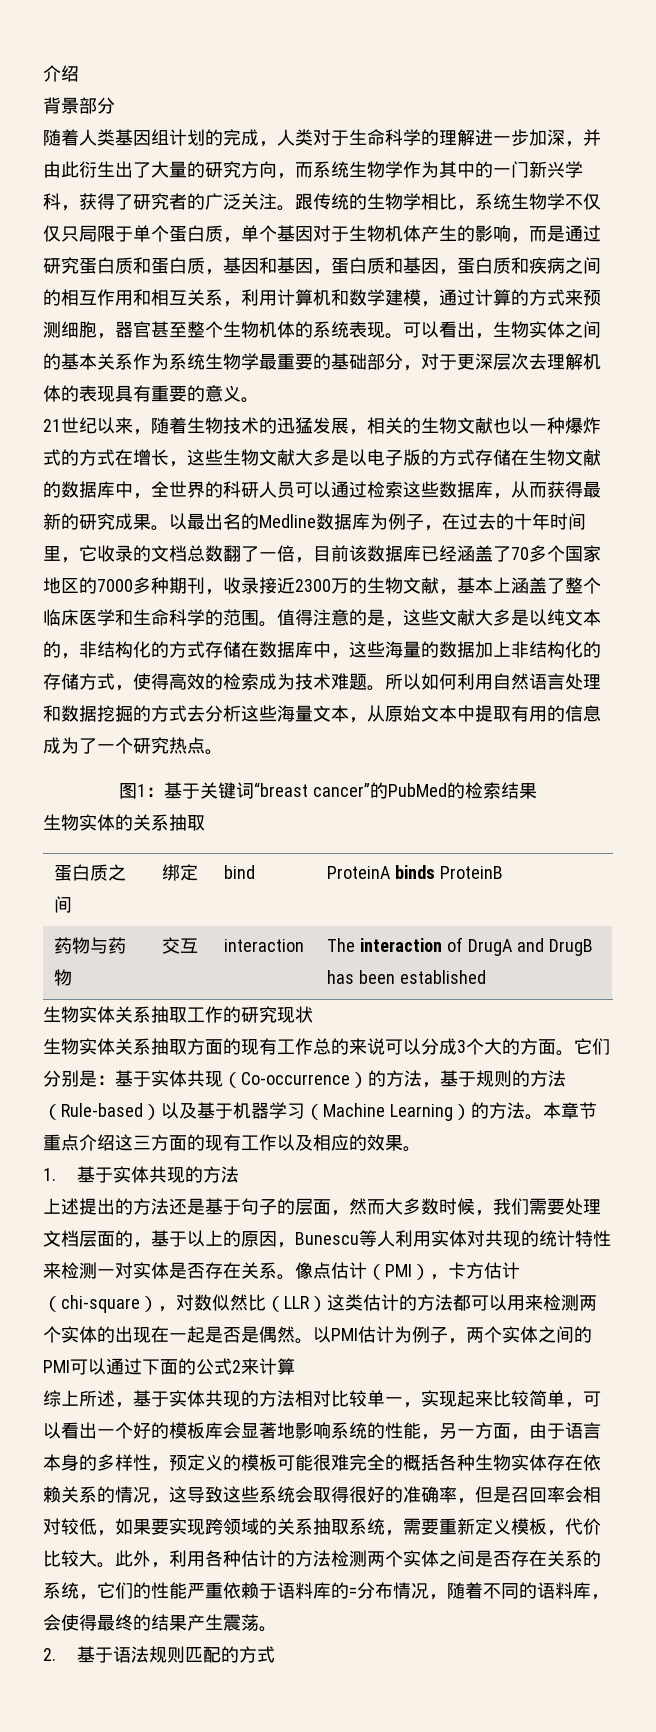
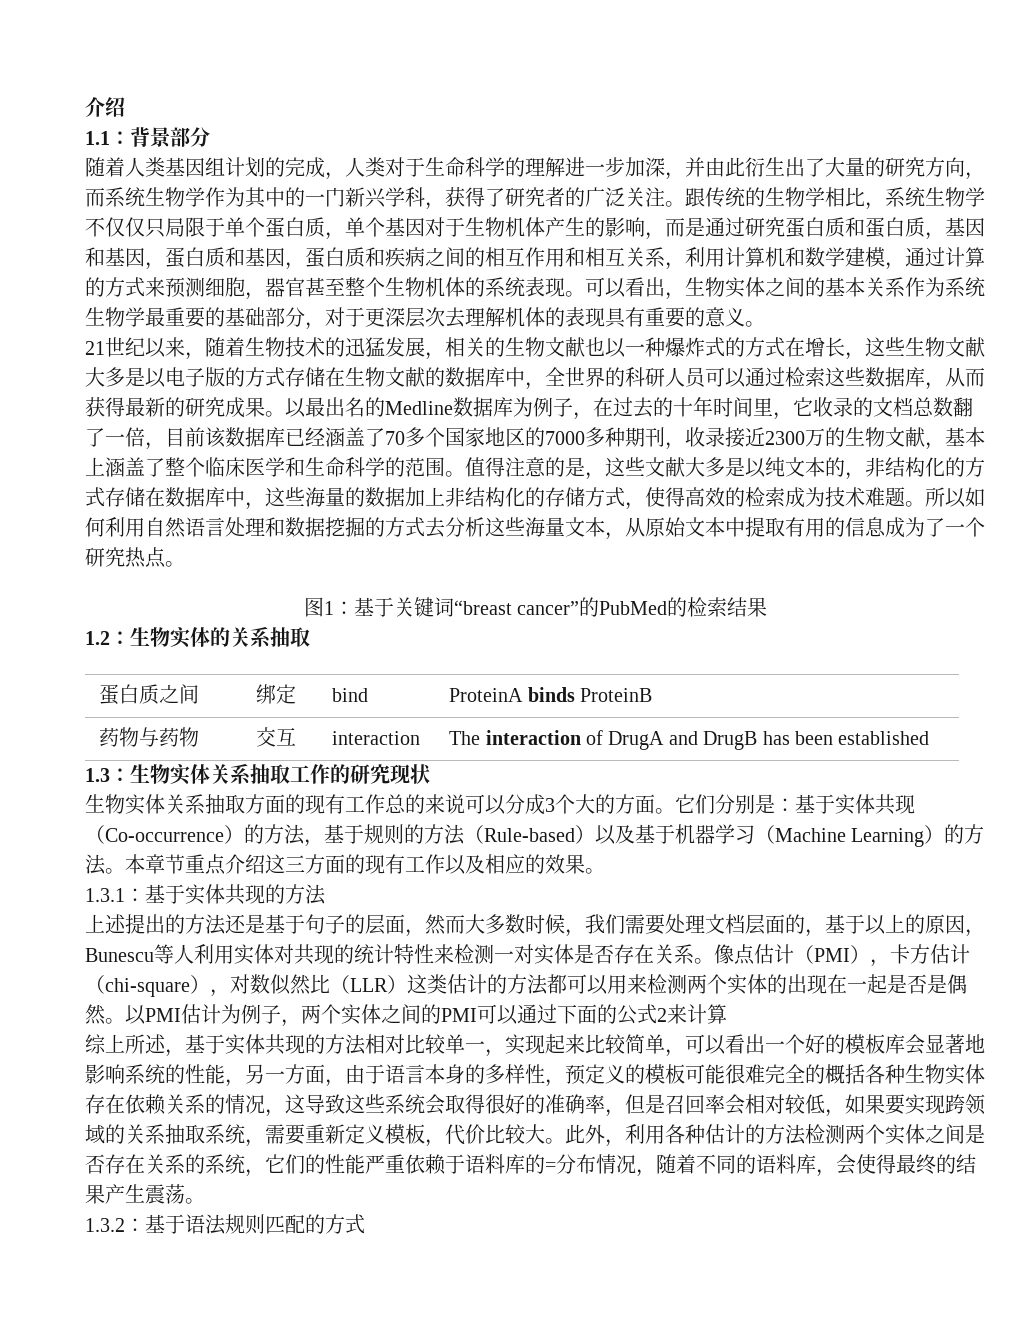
- 背景部分
+ 1.1：背景部分
- 生物实体的关系抽取
+ 1.2：生物实体的关系抽取
- 生物实体关系抽取工作的研究现状
+ 1.3：生物实体关系抽取工作的研究现状
- 1.基于实体共现的方法
+ 1.3.1：基于实体共现的方法
- 2.基于语法规则匹配的方式
+ 1.3.2：基于语法规则匹配的方式

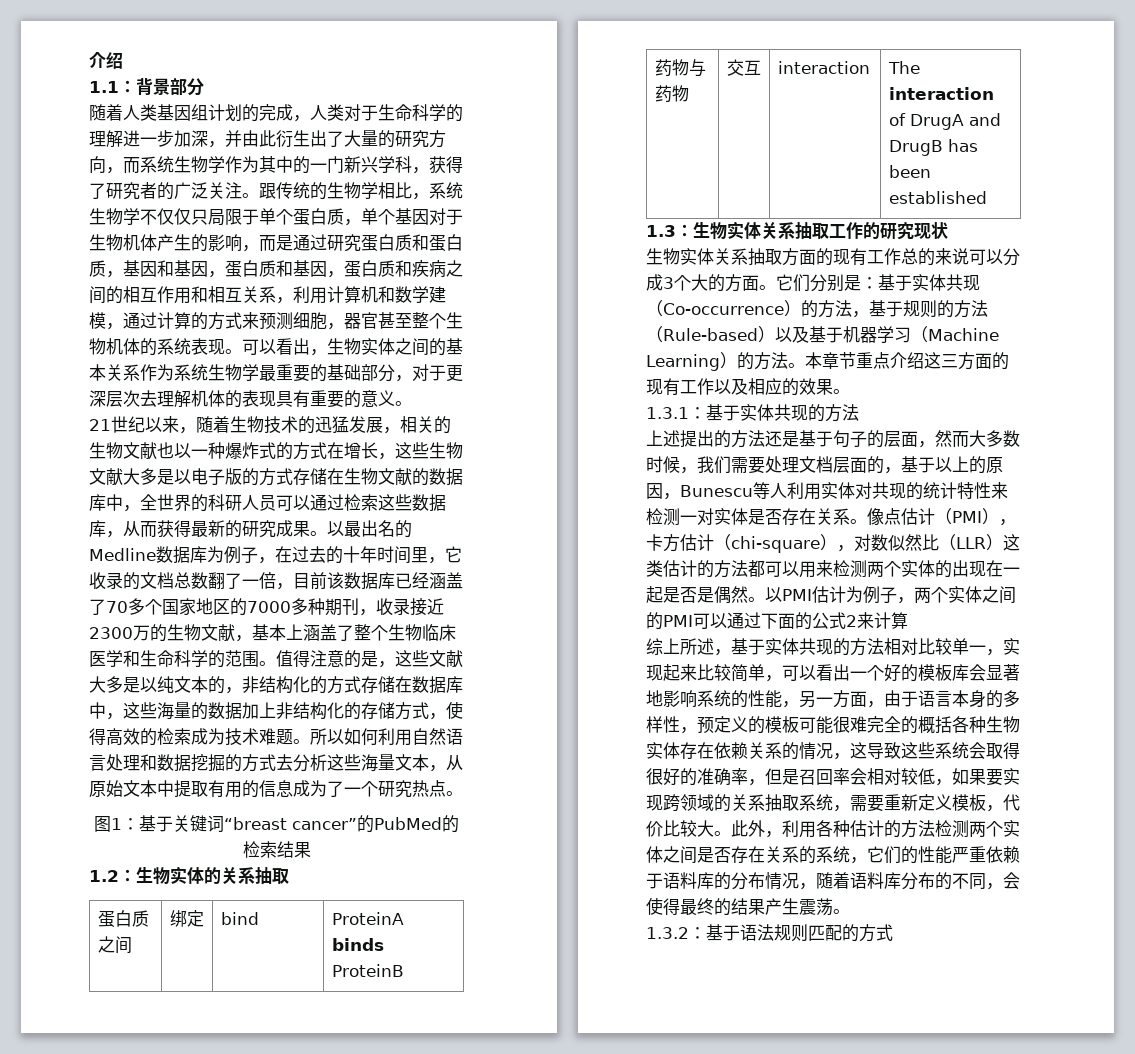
- 以最出名的Medline数据库为例子，在过去的十年时间里，它收录的文档总数翻了一倍，目前该数据库已经涵盖了70多个国家地区的7000多种期刊，收录接近2300万的生物文献，基本上涵盖了整个临床医学和生命科学的范围。
+ 以最出名的Medline数据库为例子，在过去的十年时间里，它收录的文档总数翻了一倍，目前该数据库已经涵盖了70多个国家地区的7000多种期刊，收录接近2300万的生物文献，基本上涵盖了整个生物临床医学和生命科学的范围。
- 此外，利用各种估计的方法检测两个实体之间是否存在关系的系统，它们的性能严重依赖于语料库的=分布情况，随着不同的语料库，会使得最终的结果产生震荡。
+ 此外，利用各种估计的方法检测两个实体之间是否存在关系的系统，它们的性能严重依赖于语料库的分布情况，随着语料库分布的不同，会使得最终的结果产生震荡。

